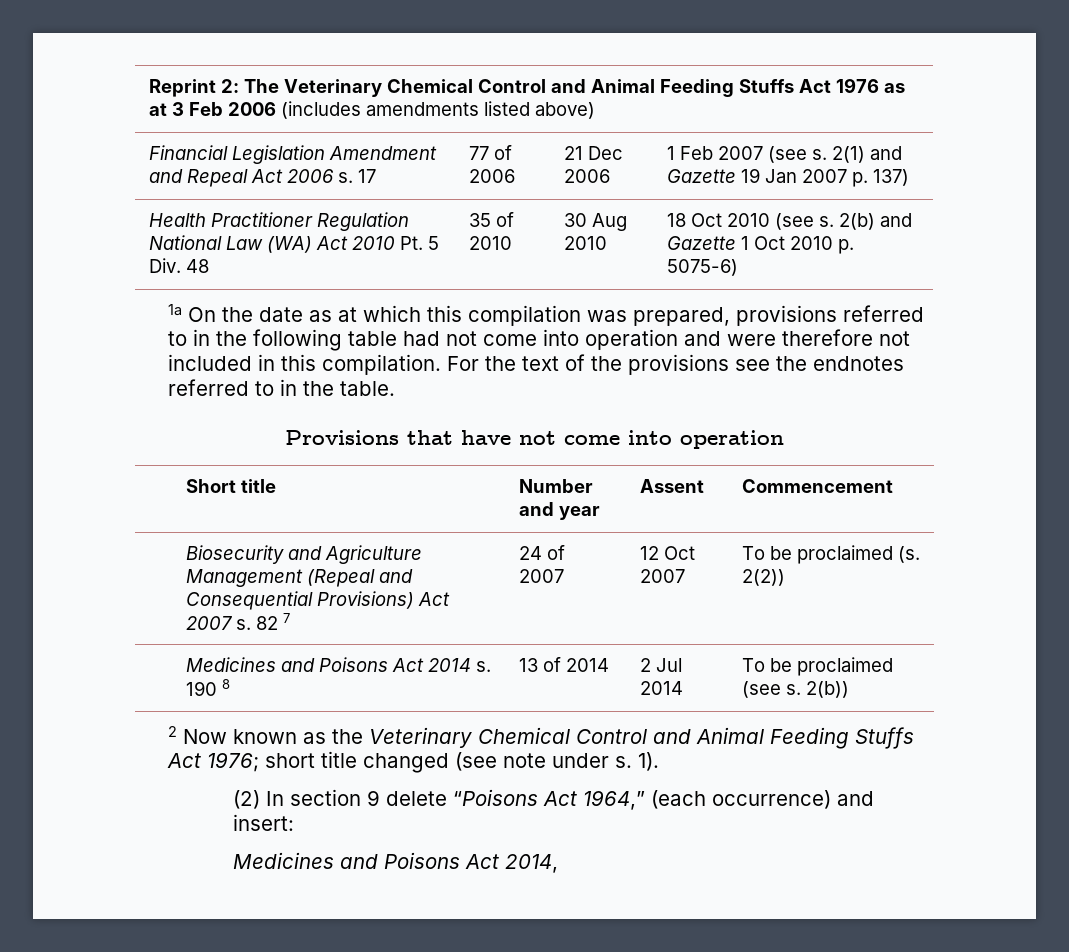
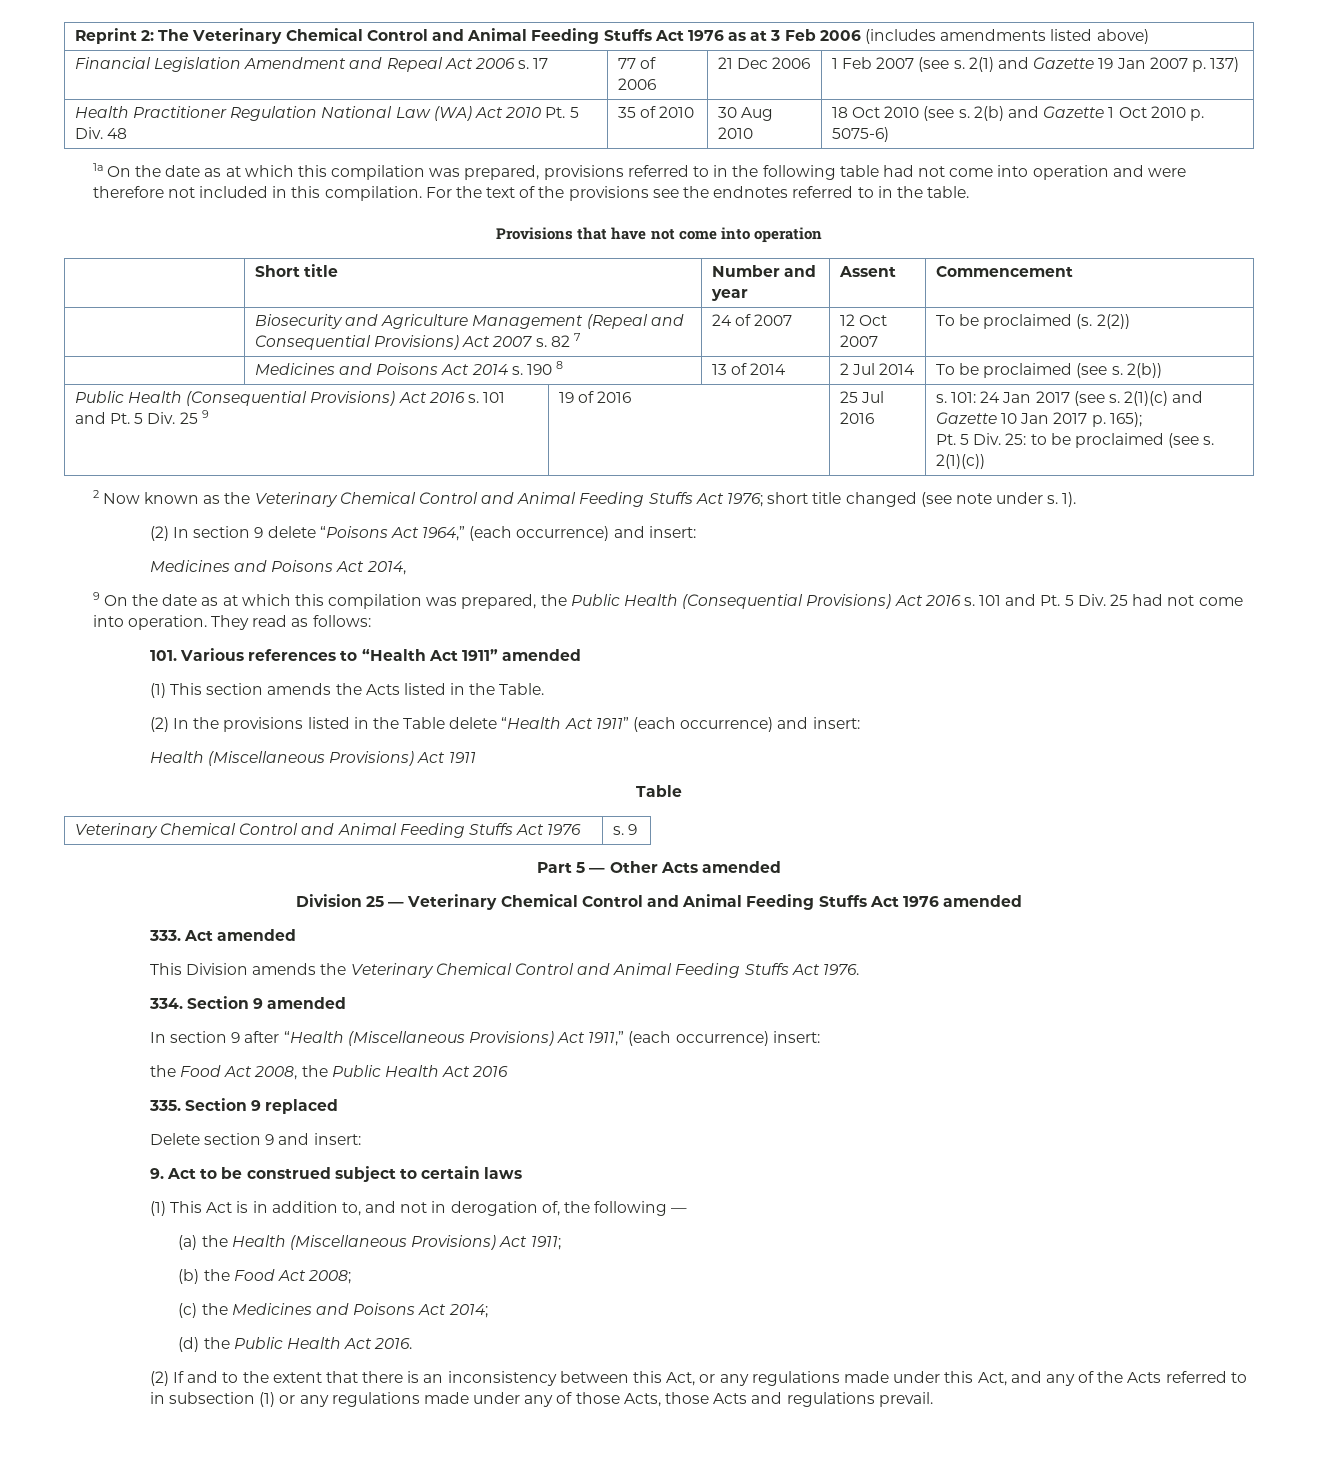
+ Public Health (Consequential Provisions) Act 2016 s. 101 and Pt. 5 Div. 25 9 | 19 of 2016 | 25 Jul 2016 | s. 101: 24 Jan 2017 (see s. 2(1)(c) and Gazette 10 Jan 2017 p. 165);
+ Pt. 5 Div. 25: to be proclaimed (see s. 2(1)(c))
+ 9 On the date as at which this compilation was prepared, the Public Health (Consequential Provisions) Act 2016 s. 101 and Pt. 5 Div. 25 had not come into operation. They read as follows:
+ 101. Various references to “Health Act 1911” amended
+ (1) This section amends the Acts listed in the Table.
+ (2) In the provisions listed in the Table delete “Health Act 1911” (each occurrence) and insert:
+ Health (Miscellaneous Provisions) Act 1911
+ Table
+ Veterinary Chemical Control and Animal Feeding Stuffs Act 1976 | s. 9
+ Part 5 — Other Acts amended
+ Division 25 — Veterinary Chemical Control and Animal Feeding Stuffs Act 1976 amended
+ 333. Act amended
+ This Division amends the Veterinary Chemical Control and Animal Feeding Stuffs Act 1976.
+ 334. Section 9 amended
+ In section 9 after “Health (Miscellaneous Provisions) Act 1911,” (each occurrence) insert:
+ the Food Act 2008, the Public Health Act 2016
+ 335. Section 9 replaced
+ Delete section 9 and insert:
+ 9. Act to be construed subject to certain laws
+ (1) This Act is in addition to, and not in derogation of, the following —
+ (a) the Health (Miscellaneous Provisions) Act 1911;
+ (b) the Food Act 2008;
+ (c) the Medicines and Poisons Act 2014;
+ (d) the Public Health Act 2016.
+ (2) If and to the extent that there is an inconsistency between this Act, or any regulations made under this Act, and any of the Acts referred to in subsection (1) or any regulations made under any of those Acts, those Acts and regulations prevail.

